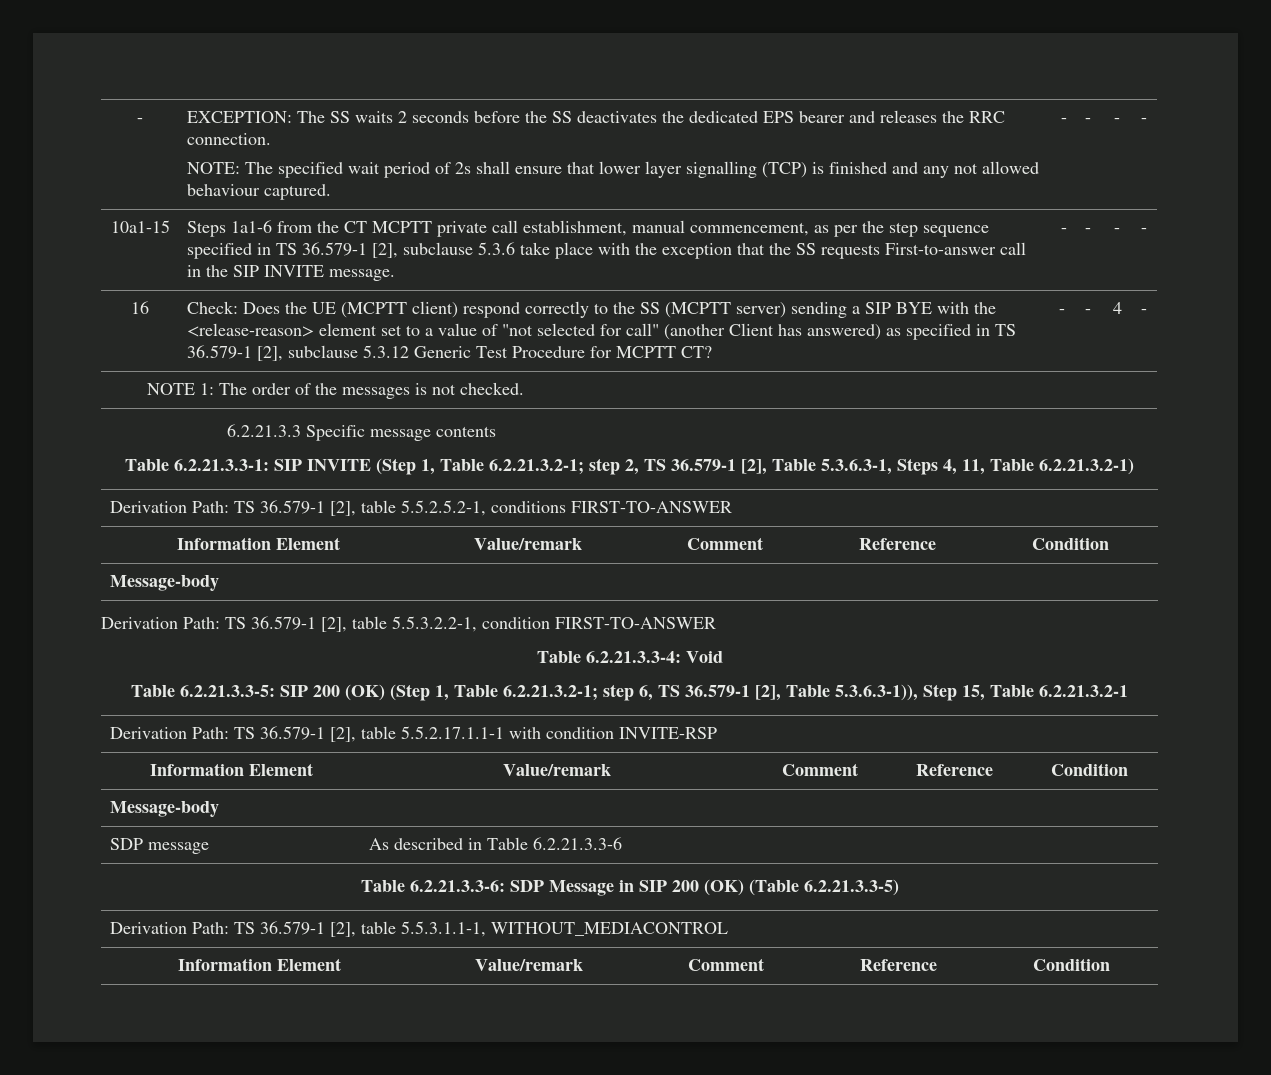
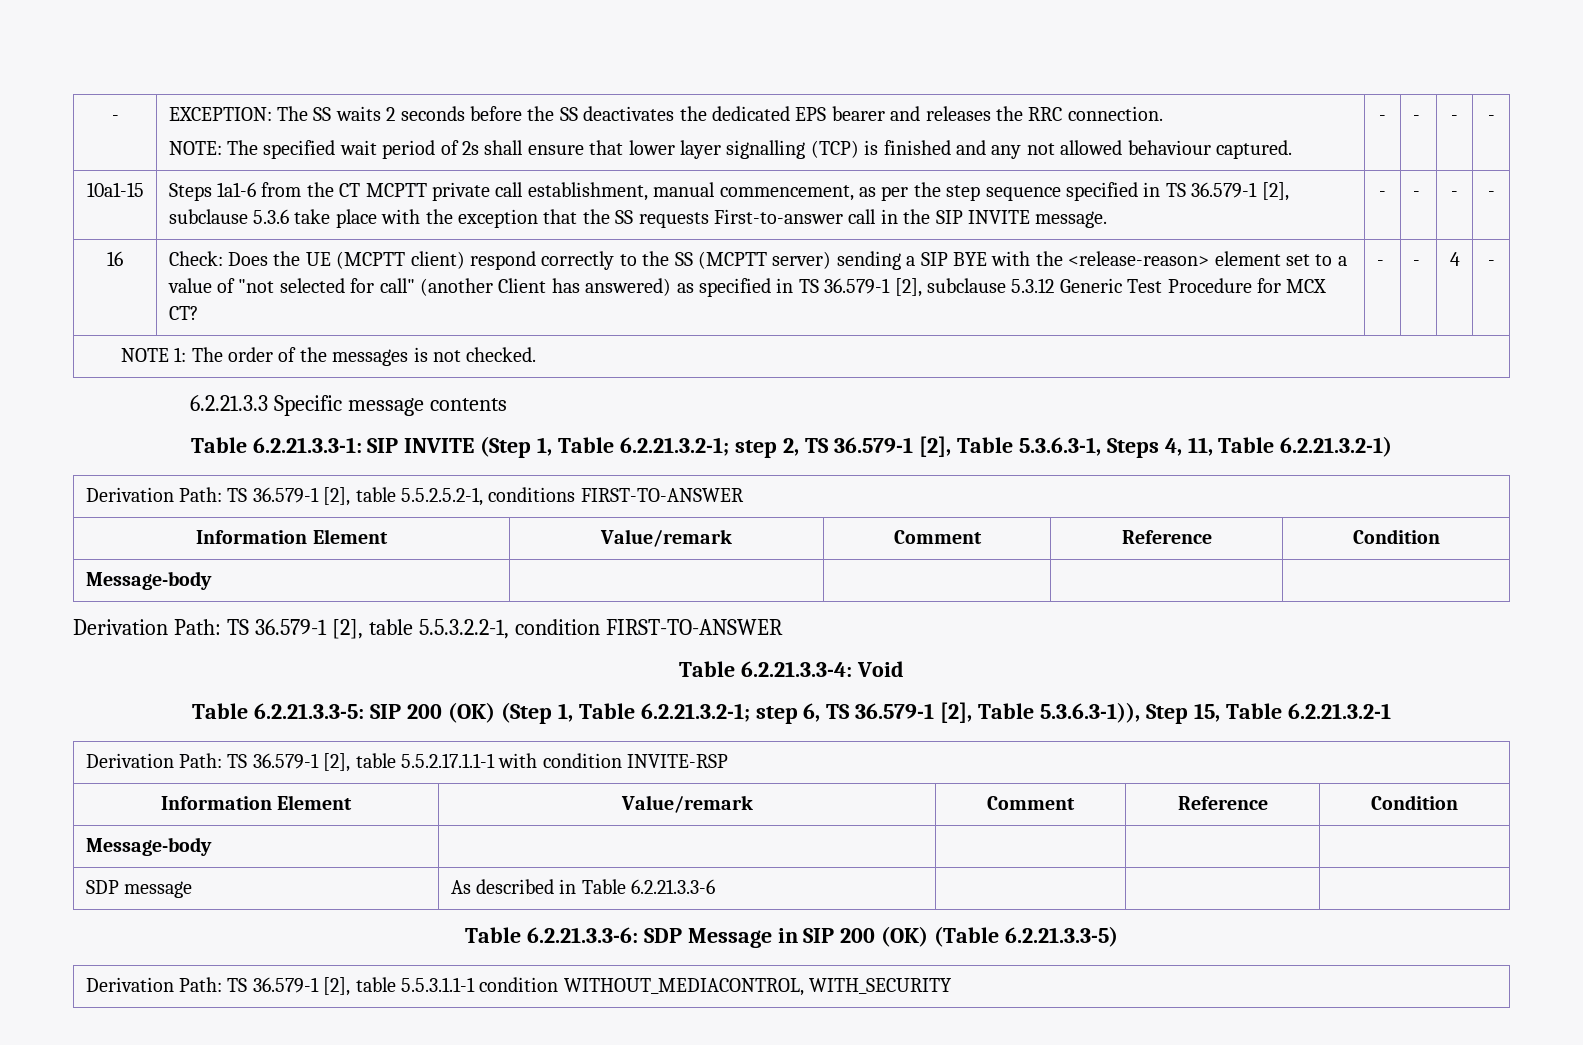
- Check: Does the UE (MCPTT client) respond correctly to the SS (MCPTT server) sending a SIP BYE with the <release-reason> element set to a value of "not selected for call" (another Client has answered) as specified in TS 36.579-1 [2], subclause 5.3.12 Generic Test Procedure for MCPTT CT?
+ Check: Does the UE (MCPTT client) respond correctly to the SS (MCPTT server) sending a SIP BYE with the <release-reason> element set to a value of "not selected for call" (another Client has answered) as specified in TS 36.579-1 [2], subclause 5.3.12 Generic Test Procedure for MCX CT?
- Derivation Path: TS 36.579-1 [2], table 5.5.3.1.1-1, WITHOUT_MEDIACONTROL
- Information Element | Value/remark | Comment | Reference | Condition
+ Derivation Path: TS 36.579-1 [2], table 5.5.3.1.1-1 condition WITHOUT_MEDIACONTROL, WITH_SECURITY

